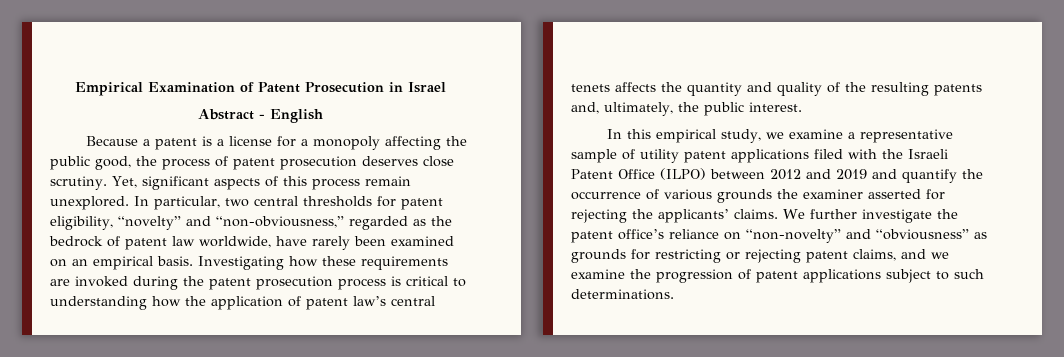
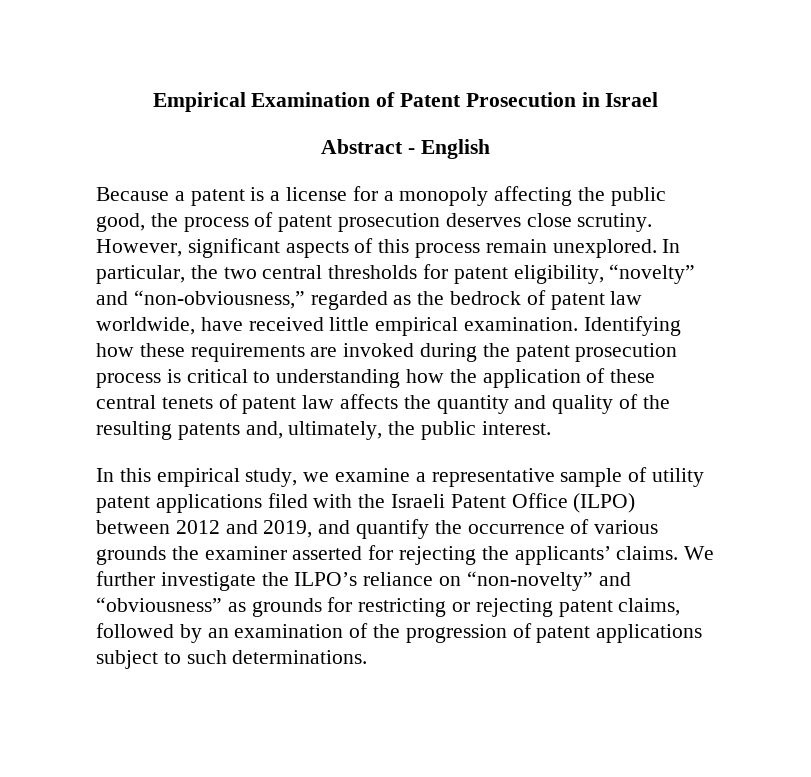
- Yet, significant aspects of this process remain unexplored.
+ However, significant aspects of this process remain unexplored.
- In particular, two central thresholds for patent eligibility, “novelty” and “non-obviousness,” regarded as the bedrock of patent law worldwide, have rarely been examined on an empirical basis. Investigating how these requirements are invoked during the patent prosecution process is critical to understanding how the application of patent law’s central tenets affects the quantity and quality of the resulting patents and, ultimately, the public interest.
+ In particular, the two central thresholds for patent eligibility, “novelty” and “non-obviousness,” regarded as the bedrock of patent law worldwide, have received little empirical examination. Identifying how these requirements are invoked during the patent prosecution process is critical to understanding how the application of these central tenets of patent law affects the quantity and quality of the resulting patents and, ultimately, the public interest.
- In this empirical study, we examine a representative sample of utility patent applications filed with the Israeli Patent Office (ILPO) between 2012 and 2019 and quantify the occurrence of various grounds the examiner asserted for rejecting the applicants’ claims.
+ In this empirical study, we examine a representative sample of utility patent applications filed with the Israeli Patent Office (ILPO) between 2012 and 2019, and quantify the occurrence of various grounds the examiner asserted for rejecting the applicants’ claims.
- We further investigate the patent office’s reliance on “non-novelty” and “obviousness” as grounds for restricting or rejecting patent claims, and we examine the progression of patent applications subject to such determinations.
+ We further investigate the ILPO’s reliance on “non-novelty” and “obviousness” as grounds for restricting or rejecting patent claims, followed by an examination of the progression of patent applications subject to such determinations.

